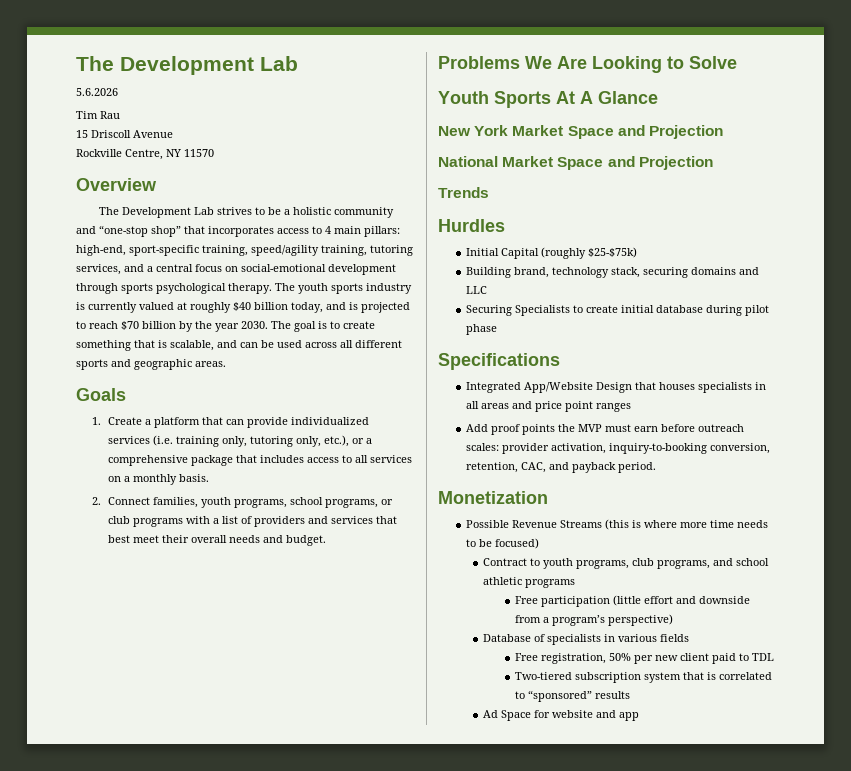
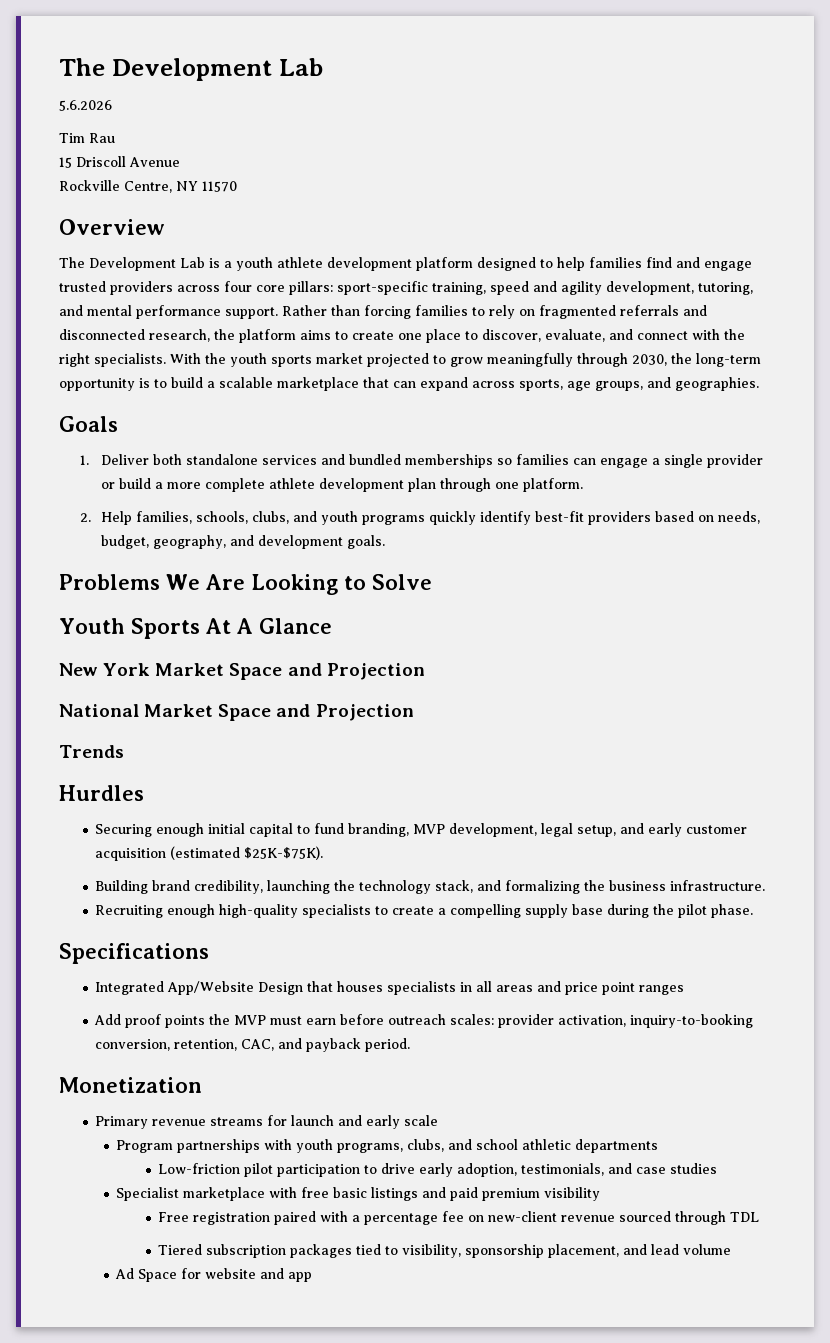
- The Development Lab strives to be a holistic community and “one-stop shop” that incorporates access to 4 main pillars: high-end, sport-specific training, speed/agility training, tutoring services, and a central focus on social-emotional development through sports psychological therapy. The youth sports industry is currently valued at roughly $40 billion today, and is projected to reach $70 billion by the year 2030. The goal is to create something that is scalable, and can be used across all different sports and geographic areas.
+ The Development Lab is a youth athlete development platform designed to help families find and engage trusted providers across four core pillars: sport-specific training, speed and agility development, tutoring, and mental performance support. Rather than forcing families to rely on fragmented referrals and disconnected research, the platform aims to create one place to discover, evaluate, and connect with the right specialists. With the youth sports market projected to grow meaningfully through 2030, the long-term opportunity is to build a scalable marketplace that can expand across sports, age groups, and geographies.
  Goals
- 1. Create a platform that can provide individualized services (i.e. training only, tutoring only, etc.), or a comprehensive package that includes access to all services on a monthly basis.
- 2. Connect families, youth programs, school programs, or club programs with a list of providers and services that best meet their overall needs and budget.
+ 1. Deliver both standalone services and bundled memberships so families can engage a single provider or build a more complete athlete development plan through one platform.
+ 2. Help families, schools, clubs, and youth programs quickly identify best-fit providers based on needs, budget, geography, and development goals.
- Initial Capital (roughly $25-$75k)
- Building brand, technology stack, securing domains and LLC
- Securing Specialists to create initial database during pilot phase
+ Securing enough initial capital to fund branding, MVP development, legal setup, and early customer acquisition (estimated $25K-$75K).
+ Building brand credibility, launching the technology stack, and formalizing the business infrastructure.
+ Recruiting enough high-quality specialists to create a compelling supply base during the pilot phase.
- Possible Revenue Streams (this is where more time needs to be focused)
- Contract to youth programs, club programs, and school athletic programs
- Free participation (little effort and downside from a program’s perspective)
- Database of specialists in various fields
- Free registration, 50% per new client paid to TDL
- Two-tiered subscription system that is correlated to “sponsored” results
+ Primary revenue streams for launch and early scale
+ Program partnerships with youth programs, clubs, and school athletic departments
+ Low-friction pilot participation to drive early adoption, testimonials, and case studies
+ Specialist marketplace with free basic listings and paid premium visibility
+ Free registration paired with a percentage fee on new-client revenue sourced through TDL
+ Tiered subscription packages tied to visibility, sponsorship placement, and lead volume

